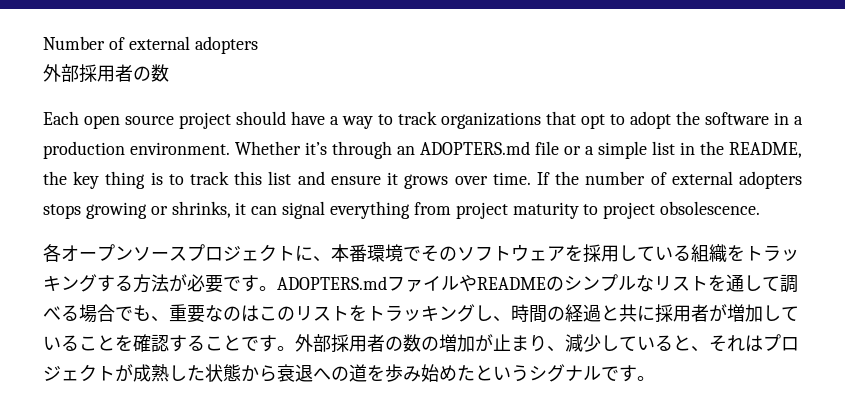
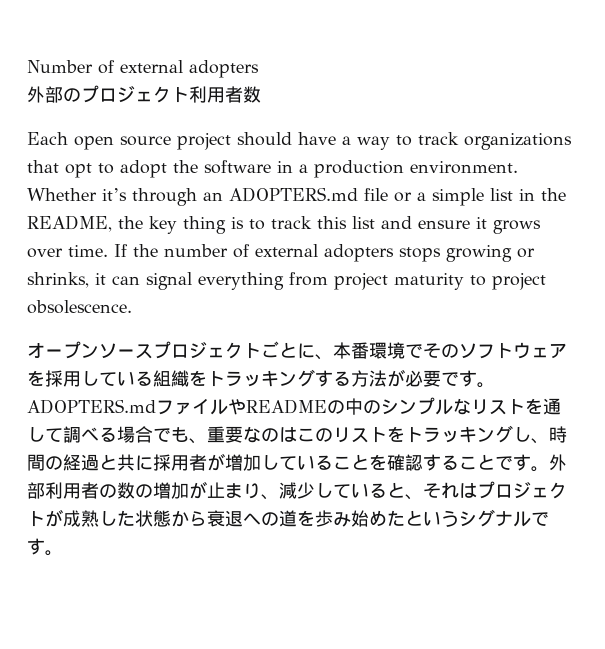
  Number of external adopters
- 外部採用者の数
+ 外部のプロジェクト利用者数
- 各オープンソースプロジェクトに、本番環境でそのソフトウェアを採用している組織をトラッキングする方法が必要です。
+ オープンソースプロジェクトごとに、本番環境でそのソフトウェアを採用している組織をトラッキングする方法が必要です。
- ADOPTERS.mdファイルやREADMEのシンプルなリストを通して調べる場合でも、重要なのはこのリストをトラッキングし、時間の経過と共に採用者が増加していることを確認することです。
+ ADOPTERS.mdファイルやREADMEの中のシンプルなリストを通して調べる場合でも、重要なのはこのリストをトラッキングし、時間の経過と共に採用者が増加していることを確認することです。
- 外部採用者の数の増加が止まり、減少していると、それはプロジェクトが成熟した状態から衰退への道を歩み始めたというシグナルです。
+ 外部利用者の数の増加が止まり、減少していると、それはプロジェクトが成熟した状態から衰退への道を歩み始めたというシグナルです。

